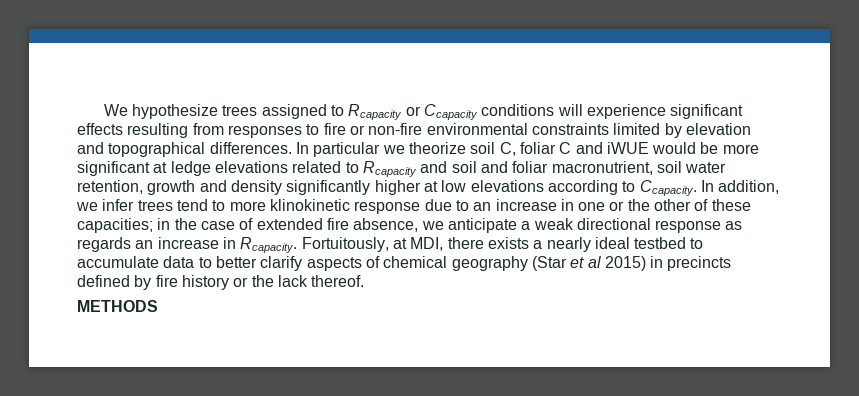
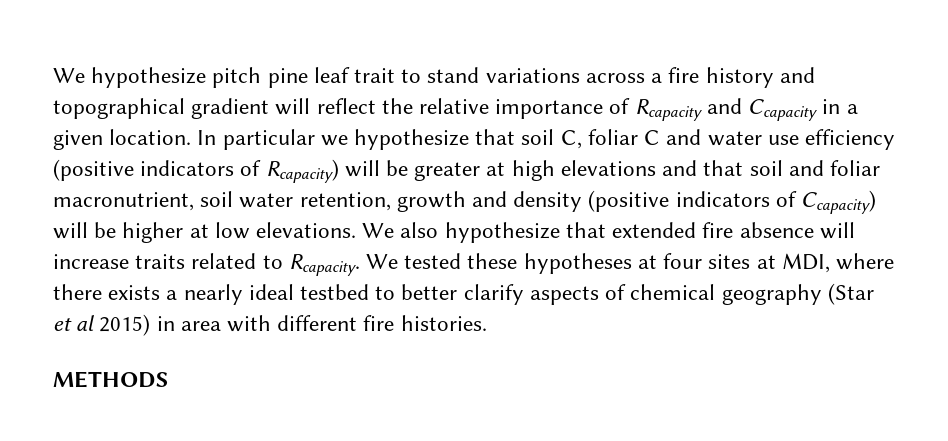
- We hypothesize trees assigned to Rcapacity or Ccapacity conditions will experience significant effects resulting from responses to fire or non-fire environmental constraints limited by elevation and topographical differences.
+ We hypothesize pitch pine leaf trait to stand variations across a fire history and topographical gradient will reflect the relative importance of Rcapacity and Ccapacity in a given location.
- In particular we theorize soil C, foliar C and iWUE would be more significant at ledge elevations related to Rcapacity and soil and foliar macronutrient, soil water retention, growth and density significantly higher at low elevations according to Ccapacity. In addition, we infer trees tend to more klinokinetic response due to an increase in one or the other of these capacities; in the case of extended fire absence, we anticipate a weak directional response as regards an increase in Rcapacity. Fortuitously, at MDI, there exists a nearly ideal testbed to accumulate data to better clarify aspects of chemical geography (Star et al 2015) in precincts defined by fire history or the lack thereof.
+ In particular we hypothesize that soil C, foliar C and water use efficiency (positive indicators of Rcapacity) will be greater at high elevations and that soil and foliar macronutrient, soil water retention, growth and density (positive indicators of Ccapacity) will be higher at low elevations. We also hypothesize that extended fire absence will increase traits related to Rcapacity. We tested these hypotheses at four sites at MDI, where there exists a nearly ideal testbed to better clarify aspects of chemical geography (Star et al 2015) in area with different fire histories.

